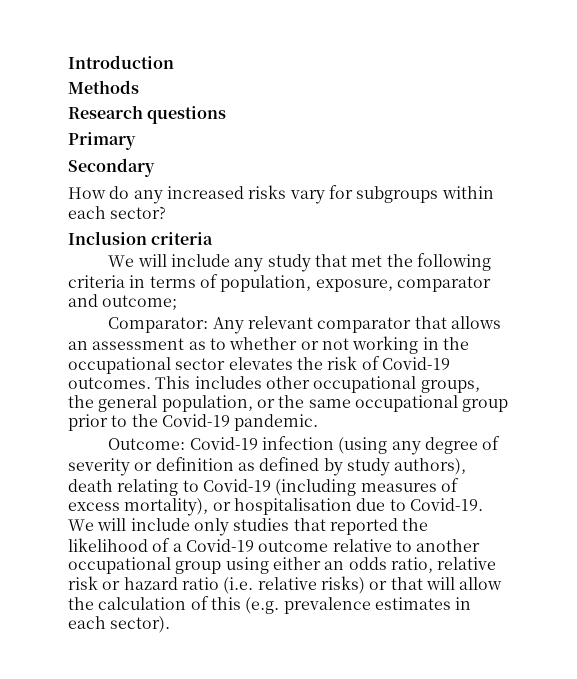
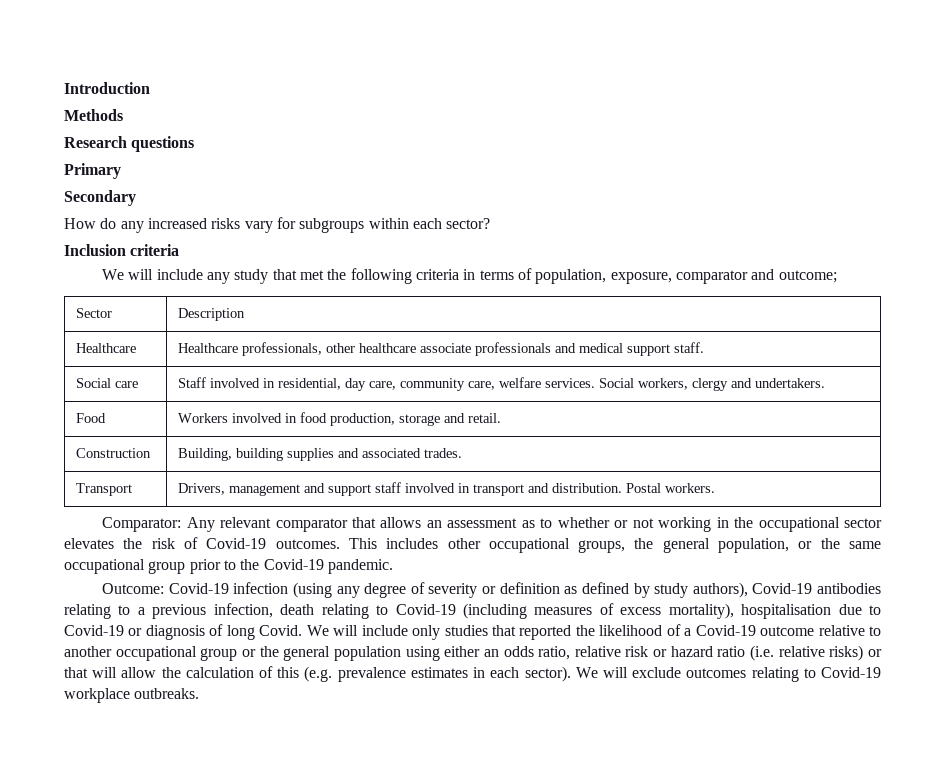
+ Sector | Description
+ Healthcare | Healthcare professionals, other healthcare associate professionals and medical support staff.
+ Social care | Staff involved in residential, day care, community care, welfare services. Social workers, clergy and undertakers.
+ Food | Workers involved in food production, storage and retail.
+ Construction | Building, building supplies and associated trades.
+ Transport | Drivers, management and support staff involved in transport and distribution. Postal workers.
- Outcome: Covid-19 infection (using any degree of severity or definition as defined by study authors), death relating to Covid-19 (including measures of excess mortality), or hospitalisation due to Covid-19.
+ Outcome: Covid-19 infection (using any degree of severity or definition as defined by study authors), Covid-19 antibodies relating to a previous infection, death relating to Covid-19 (including measures of excess mortality), hospitalisation due to Covid-19 or diagnosis of long Covid.
- We will include only studies that reported the likelihood of a Covid-19 outcome relative to another occupational group using either an odds ratio, relative risk or hazard ratio (i.e. relative risks) or that will allow the calculation of this (e.g. prevalence estimates in each sector).
+ We will include only studies that reported the likelihood of a Covid-19 outcome relative to another occupational group or the general population using either an odds ratio, relative risk or hazard ratio (i.e. relative risks) or that will allow the calculation of this (e.g. prevalence estimates in each sector).
+ We will exclude outcomes relating to Covid-19 workplace outbreaks.

